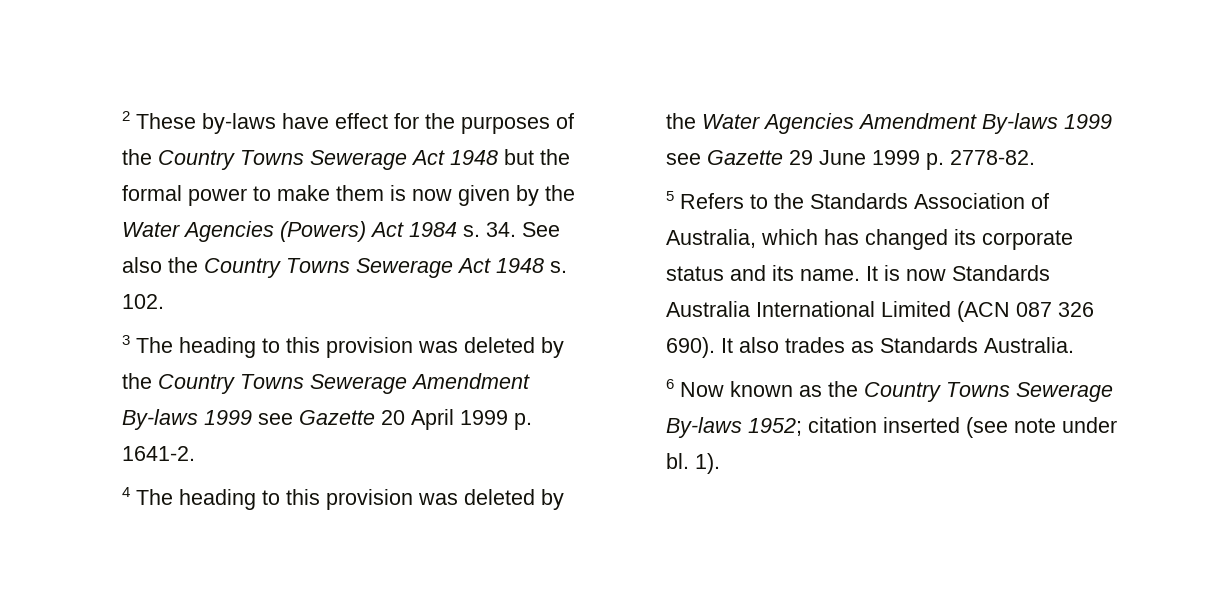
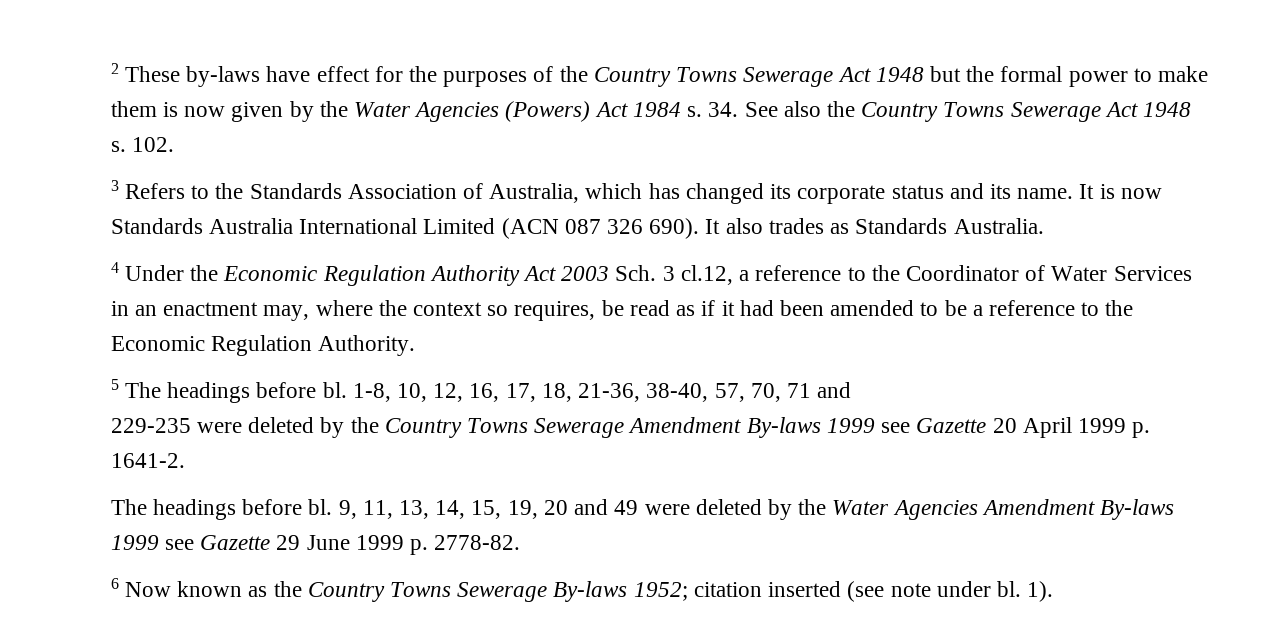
- 3 The heading to this provision was deleted by the Country Towns Sewerage Amendment By-laws 1999 see Gazette 20 April 1999 p. 1641-2.
- 4 The heading to this provision was deleted by the Water Agencies Amendment By-laws 1999 see Gazette 29 June 1999 p. 2778-82.
- 5 Refers to the Standards Association of Australia, which has changed its corporate status and its name.
+ 3 Refers to the Standards Association of Australia, which has changed its corporate status and its name.
+ 4 Under the Economic Regulation Authority Act 2003 Sch. 3 cl.12, a reference to the Coordinator of Water Services in an enactment may, where the context so requires, be read as if it had been amended to be a reference to the Economic Regulation Authority.
+ 5 The headings before bl. 1-8, 10, 12, 16, 17, 18, 21-36, 38-40, 57, 70, 71 and
+ 229-235 were deleted by the Country Towns Sewerage Amendment By-laws 1999 see Gazette 20 April 1999 p. 1641-2.
+ The headings before bl. 9, 11, 13, 14, 15, 19, 20 and 49 were deleted by the Water Agencies Amendment By-laws 1999 see Gazette 29 June 1999 p. 2778-82.

